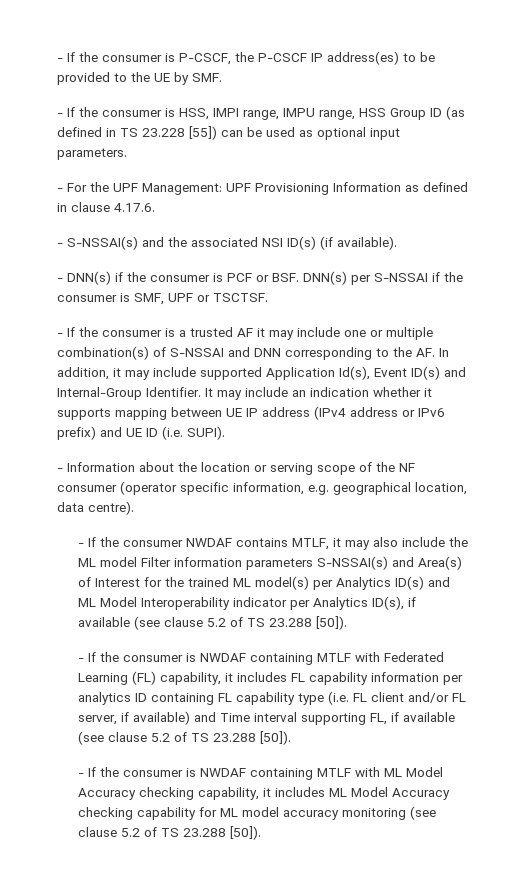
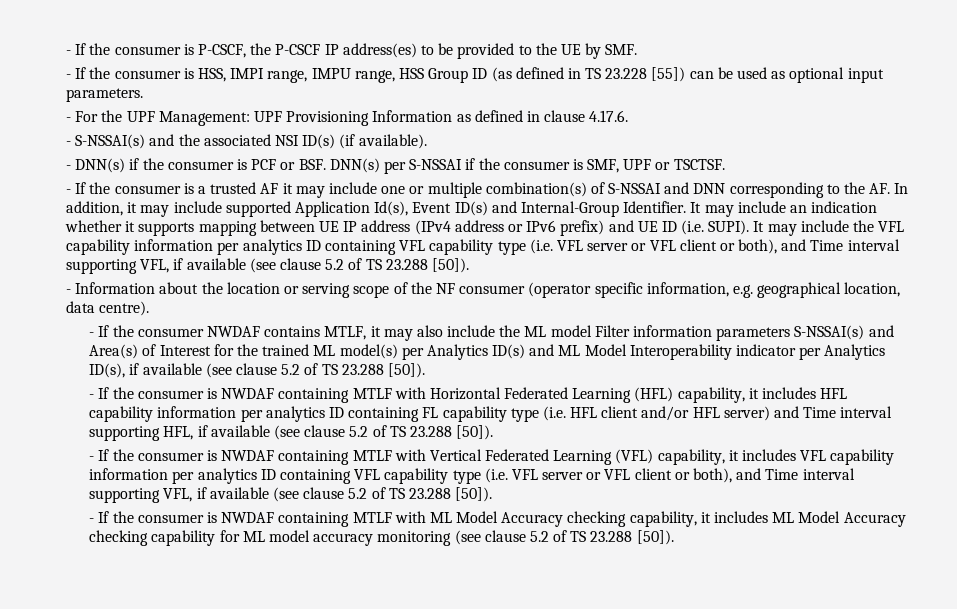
+ It may include the VFL capability information per analytics ID containing VFL capability type (i.e. VFL server or VFL client or both), and Time interval supporting VFL, if available (see clause 5.2 of TS 23.288 [50]).
- - If the consumer is NWDAF containing MTLF with Federated Learning (FL) capability, it includes FL capability information per analytics ID containing FL capability type (i.e. FL client and/or FL server, if available) and Time interval supporting FL, if available (see clause 5.2 of TS 23.288 [50]).
+ - If the consumer is NWDAF containing MTLF with Horizontal Federated Learning (HFL) capability, it includes HFL capability information per analytics ID containing FL capability type (i.e. HFL client and/or HFL server) and Time interval supporting HFL, if available (see clause 5.2 of TS 23.288 [50]).
+ - If the consumer is NWDAF containing MTLF with Vertical Federated Learning (VFL) capability, it includes VFL capability information per analytics ID containing VFL capability type (i.e. VFL server or VFL client or both), and Time interval supporting VFL, if available (see clause 5.2 of TS 23.288 [50]).

